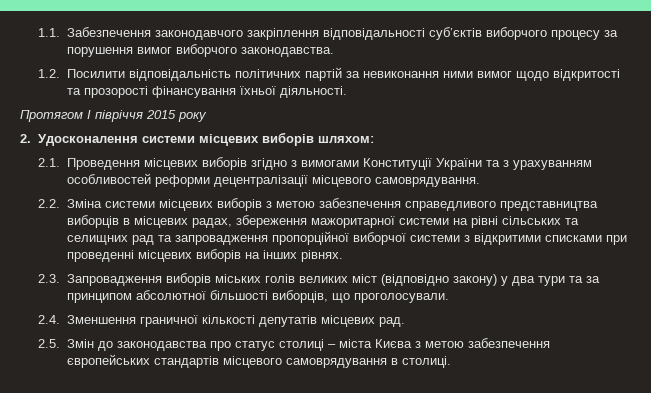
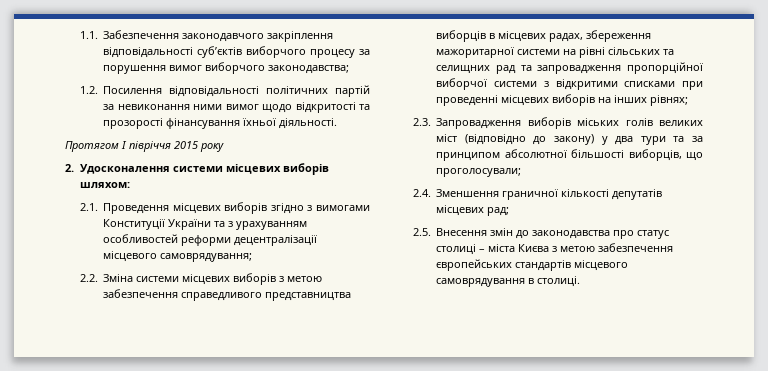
- 1.1. Забезпечення законодавчого закріплення відповідальності суб’єктів виборчого процесу за порушення вимог виборчого законодавства.
+ 1.1. Забезпечення законодавчого закріплення відповідальності суб’єктів виборчого процесу за порушення вимог виборчого законодавства;
- 1.2. Посилити відповідальність політичних партій за невиконання ними вимог щодо відкритості та прозорості фінансування їхньої діяльності.
+ 1.2. Посилення відповідальності політичних партій за невиконання ними вимог щодо відкритості та прозорості фінансування їхньої діяльності.
- 2.1. Проведення місцевих виборів згідно з вимогами Конституції України та з урахуванням особливостей реформи децентралізації місцевого самоврядування.
+ 2.1. Проведення місцевих виборів згідно з вимогами Конституції України та з урахуванням особливостей реформи децентралізації місцевого самоврядування;
- 2.2. Зміна системи місцевих виборів з метою забезпечення справедливого представництва виборців в місцевих радах, збереження мажоритарної системи на рівні сільських та селищних рад та запровадження пропорційної виборчої системи з відкритими списками при проведенні місцевих виборів на інших рівнях.
+ 2.2. Зміна системи місцевих виборів з метою забезпечення справедливого представництва виборців в місцевих радах, збереження мажоритарної системи на рівні сільських та селищних рад та запровадження пропорційної виборчої системи з відкритими списками при проведенні місцевих виборів на інших рівнях;
- 2.3. Запровадження виборів міських голів великих міст (відповідно закону) у два тури та за принципом абсолютної більшості виборців, що проголосували.
+ 2.3. Запровадження виборів міських голів великих міст (відповідно до закону) у два тури та за принципом абсолютної більшості виборців, що проголосували;
- 2.4. Зменшення граничної кількості депутатів місцевих рад.
+ 2.4. Зменшення граничної кількості депутатів місцевих рад;
- 2.5. Змін до законодавства про статус столиці – міста Києва з метою забезпечення європейських стандартів місцевого самоврядування в столиці.
+ 2.5. Внесення змін до законодавства про статус столиці – міста Києва з метою забезпечення європейських стандартів місцевого самоврядування в столиці.

